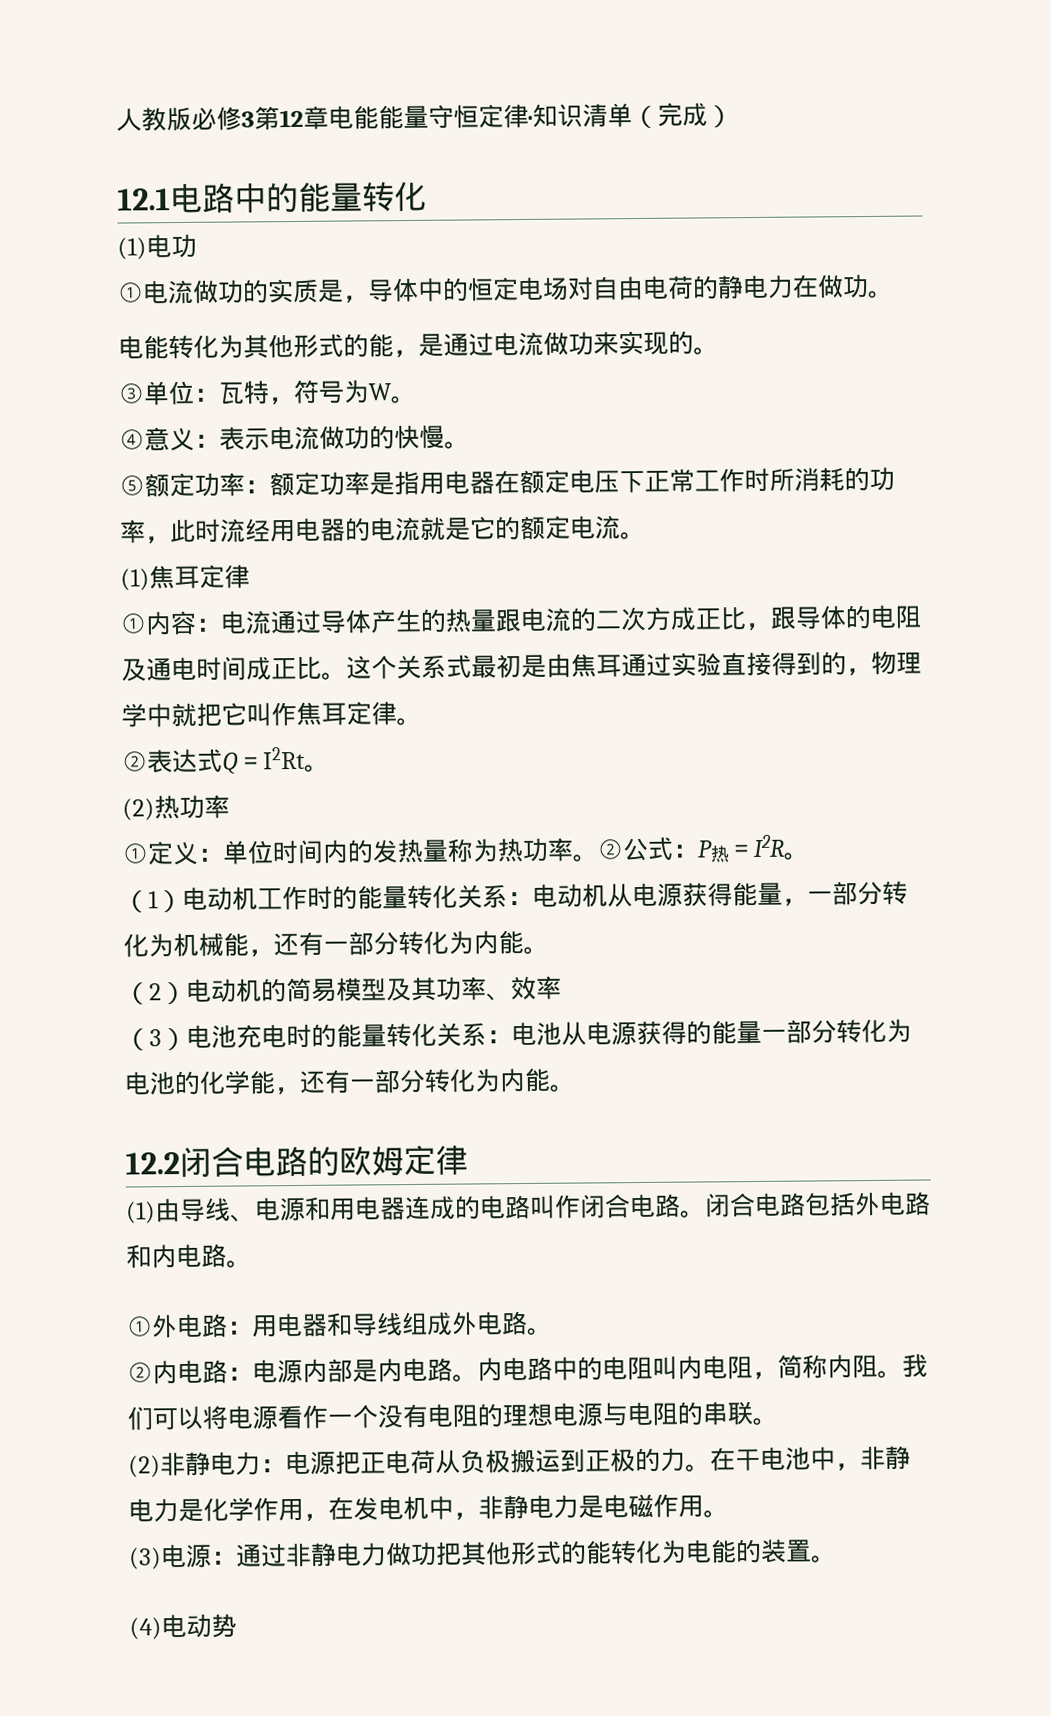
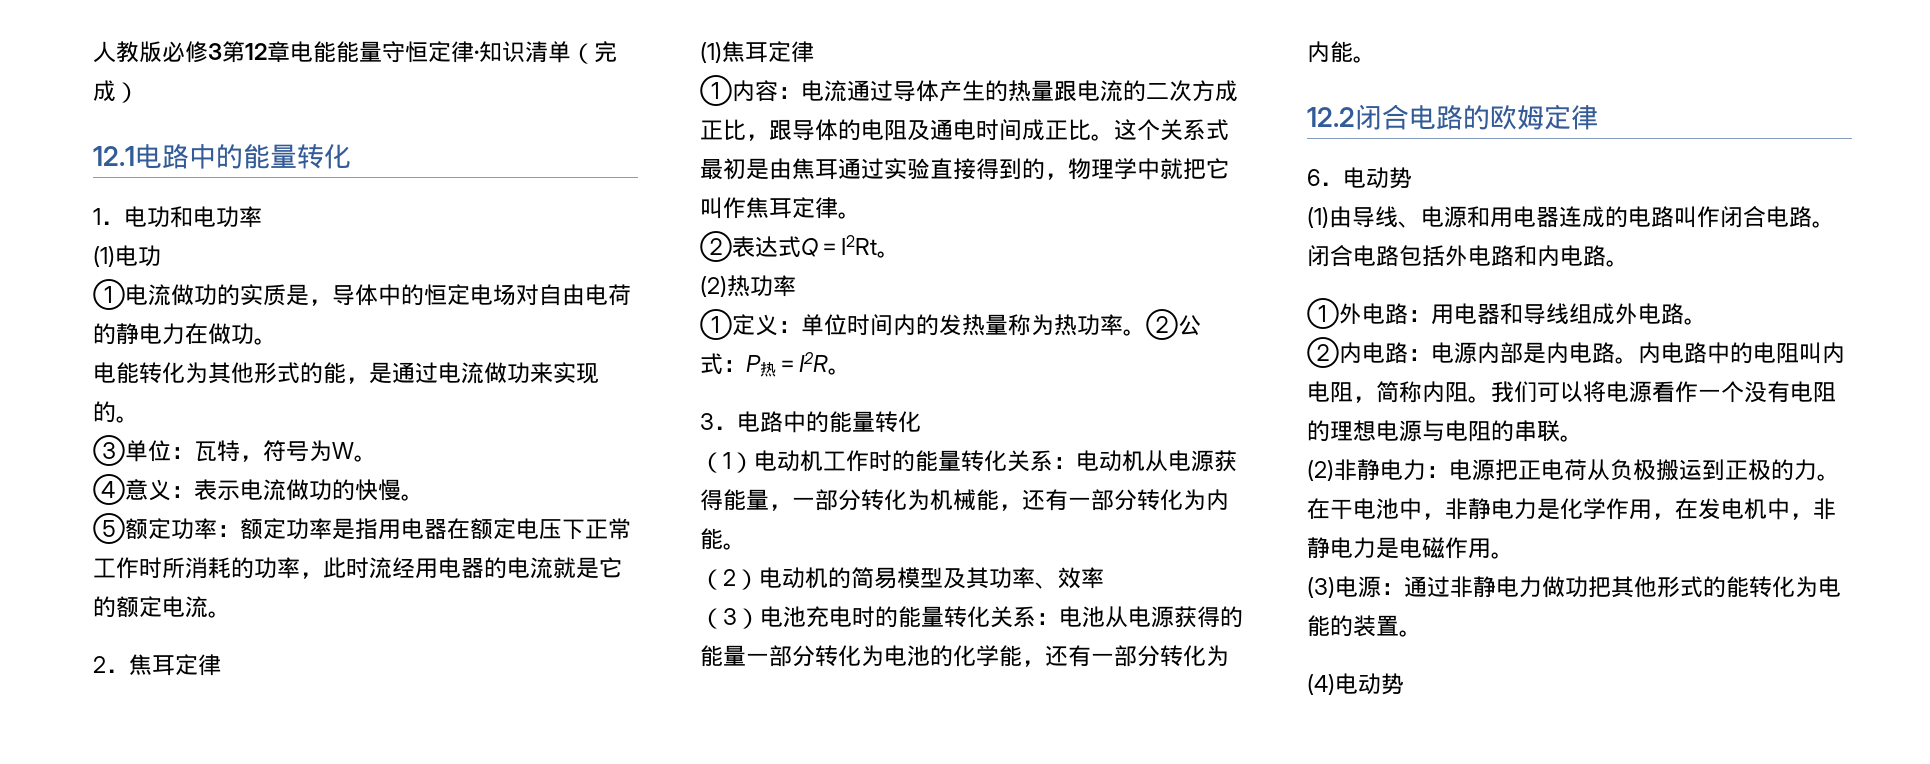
+ 1．电功和电功率
+ 2．焦耳定律
+ 3．电路中的能量转化
+ 6．电动势

